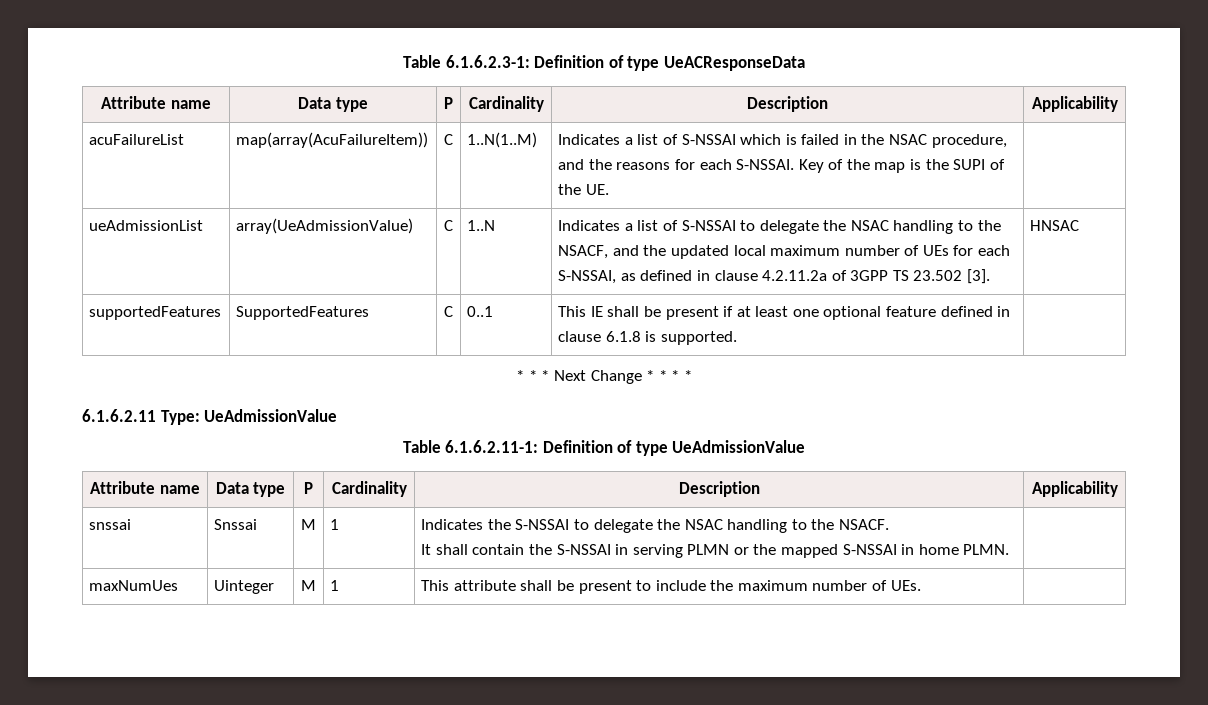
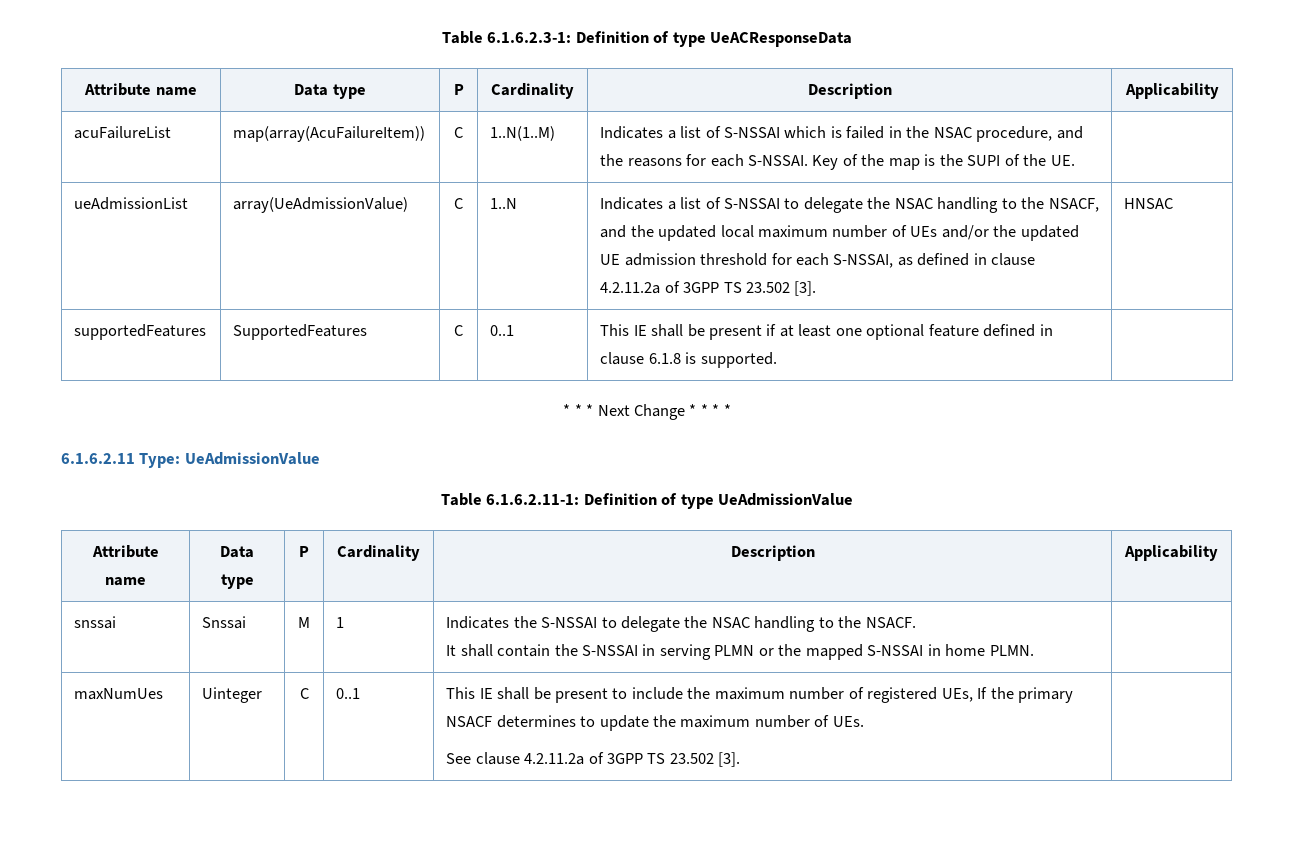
- Indicates a list of S-NSSAI to delegate the NSAC handling to the NSACF, and the updated local maximum number of UEs for each S-NSSAI, as defined in clause 4.2.11.2a of 3GPP TS 23.502 [3].
+ Indicates a list of S-NSSAI to delegate the NSAC handling to the NSACF, and the updated local maximum number of UEs and/or the updated UE admission threshold for each S-NSSAI, as defined in clause 4.2.11.2a of 3GPP TS 23.502 [3].
- maxNumUes | Uinteger | M | 1 | This attribute shall be present to include the maximum number of UEs. |
+ maxNumUes | Uinteger | C | 0..1 | This IE shall be present to include the maximum number of registered UEs, If the primary NSACF determines to update the maximum number of UEs.
+ See clause 4.2.11.2a of 3GPP TS 23.502 [3]. |

